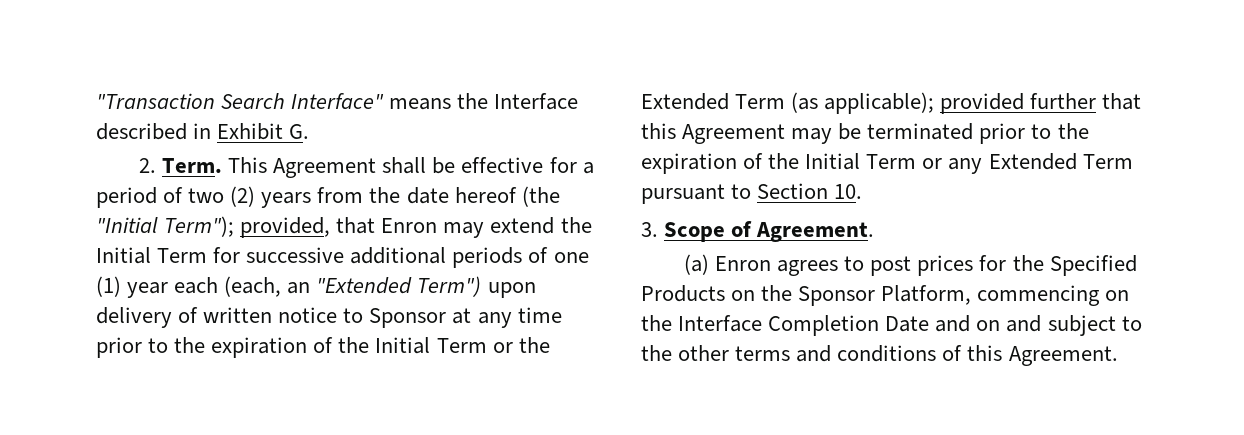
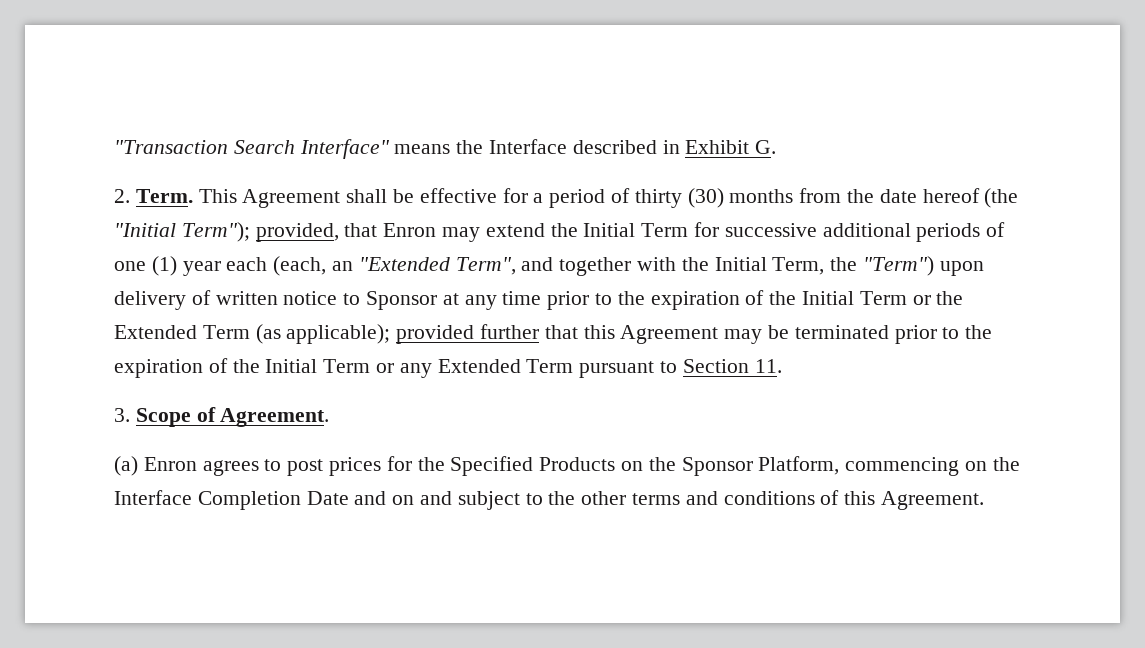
- This Agreement shall be effective for a period of two (2) years from the date hereof (the "Initial Term");
+ This Agreement shall be effective for a period of thirty (30) months from the date hereof (the "Initial Term");
- provided, that Enron may extend the Initial Term for successive additional periods of one (1) year each (each, an "Extended Term") upon delivery of written notice to Sponsor at any time prior to the expiration of the Initial Term or the Extended Term (as applicable);
+ provided, that Enron may extend the Initial Term for successive additional periods of one (1) year each (each, an "Extended Term", and together with the Initial Term, the "Term") upon delivery of written notice to Sponsor at any time prior to the expiration of the Initial Term or the Extended Term (as applicable);
- provided further that this Agreement may be terminated prior to the expiration of the Initial Term or any Extended Term pursuant to Section 10.
+ provided further that this Agreement may be terminated prior to the expiration of the Initial Term or any Extended Term pursuant to Section 11.

